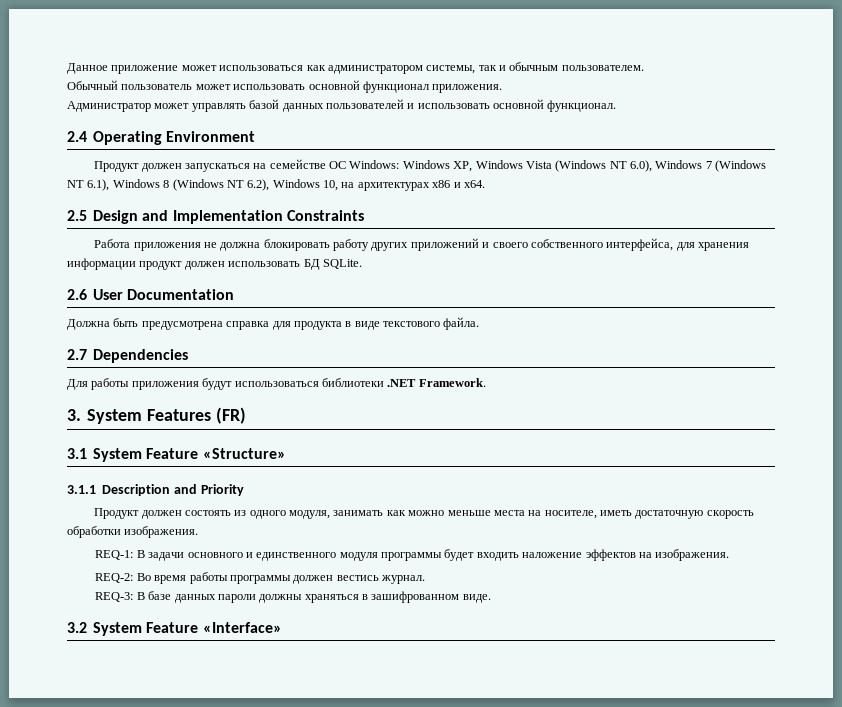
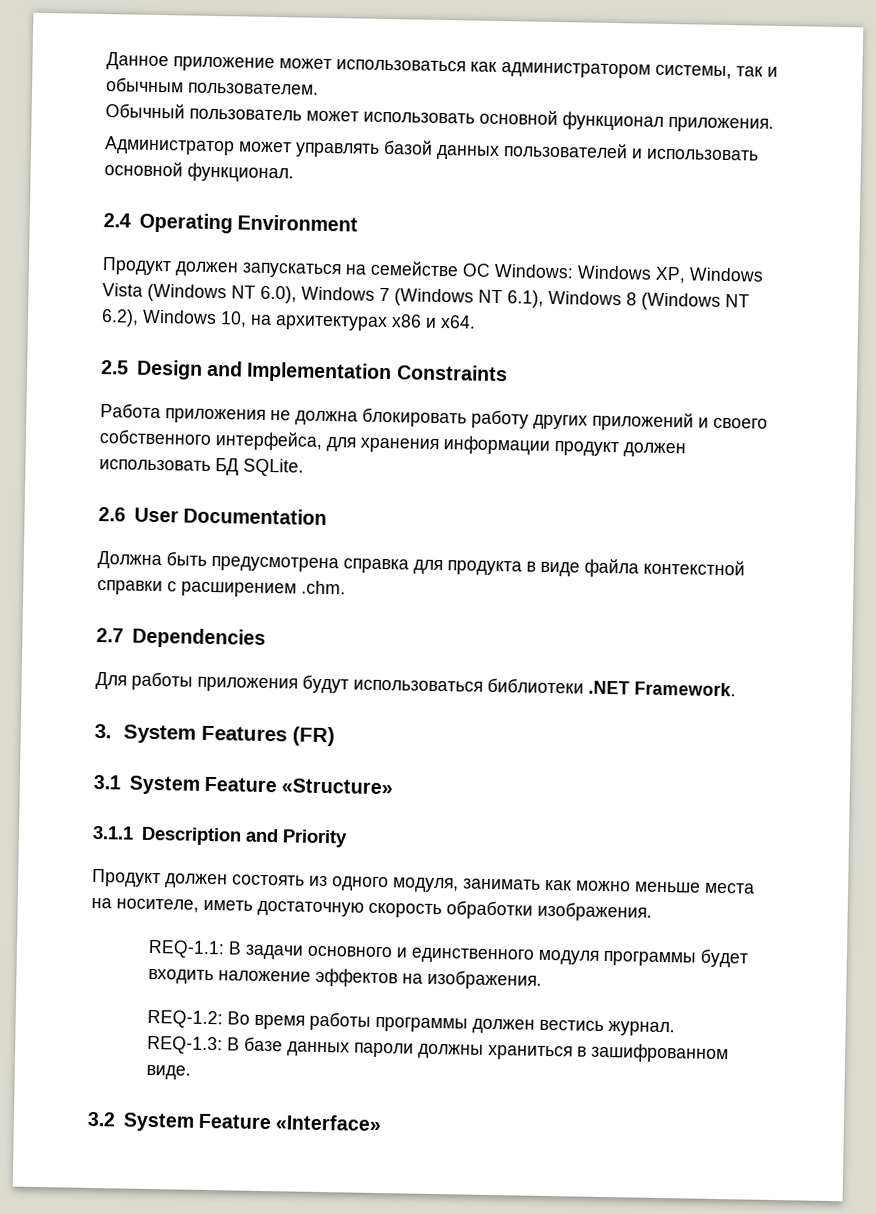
- Должна быть предусмотрена справка для продукта в виде текстового файла.
+ Должна быть предусмотрена справка для продукта в виде файла контекстной справки с расширением .chm.
- REQ-1: В задачи основного и единственного модуля программы будет входить наложение эффектов на изображения.
+ REQ-1.1: В задачи основного и единственного модуля программы будет входить наложение эффектов на изображения.
- REQ-2: Во время работы программы должен вестись журнал.
+ REQ-1.2: Во время работы программы должен вестись журнал.
- REQ-3: В базе данных пароли должны храняться в зашифрованном виде.
+ REQ-1.3: В базе данных пароли должны храниться в зашифрованном виде.

